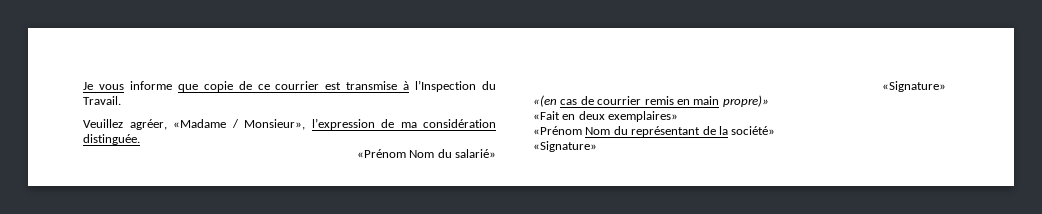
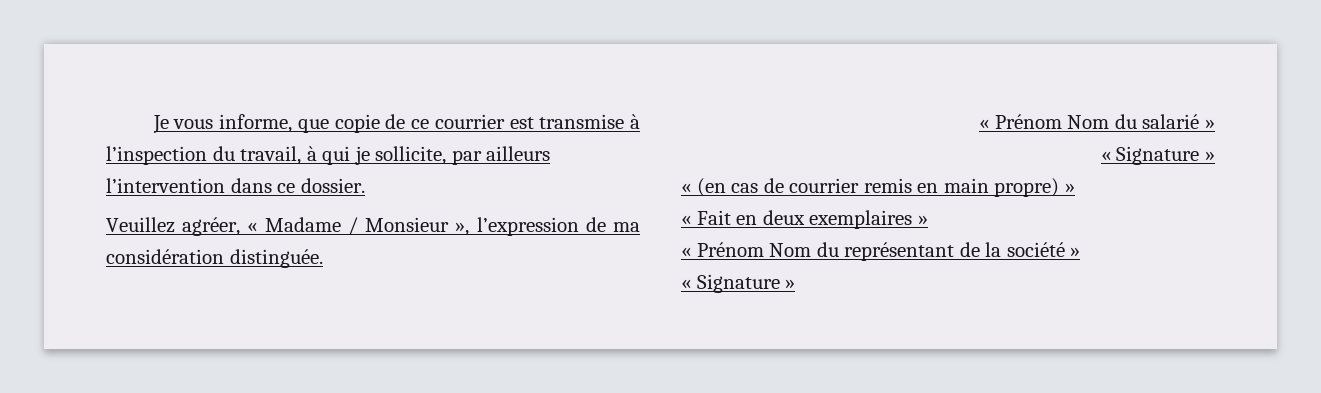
- Je vous informe que copie de ce courrier est transmise à l’Inspection du Travail.
- Veuillez agréer, «Madame / Monsieur», l’expression de ma considération distinguée.
+ Je vous informe, que copie de ce courrier est transmise à l’inspection du travail, à qui je sollicite, par ailleurs l’intervention dans ce dossier.
+ Veuillez agréer, « Madame / Monsieur », l’expression de ma considération distinguée.
- «Prénom Nom du salarié»
- «Signature»
- «(en cas de courrier remis en main propre)»
- «Fait en deux exemplaires»
- «Prénom Nom du représentant de la société»
- «Signature»
+ « Prénom Nom du salarié »
+ « Signature »
+ « (en cas de courrier remis en main propre) »
+ « Fait en deux exemplaires »
+ « Prénom Nom du représentant de la société »
+ « Signature »

